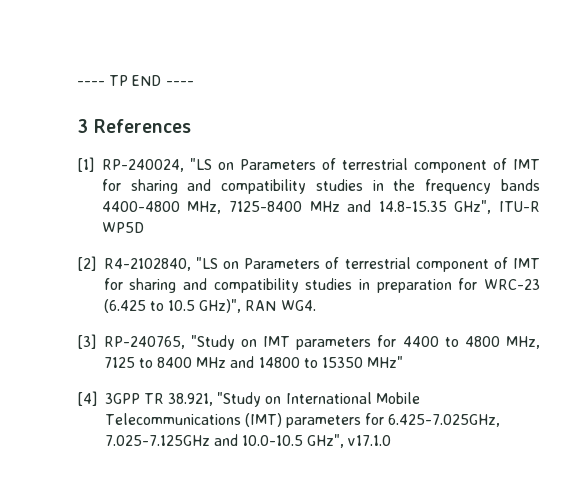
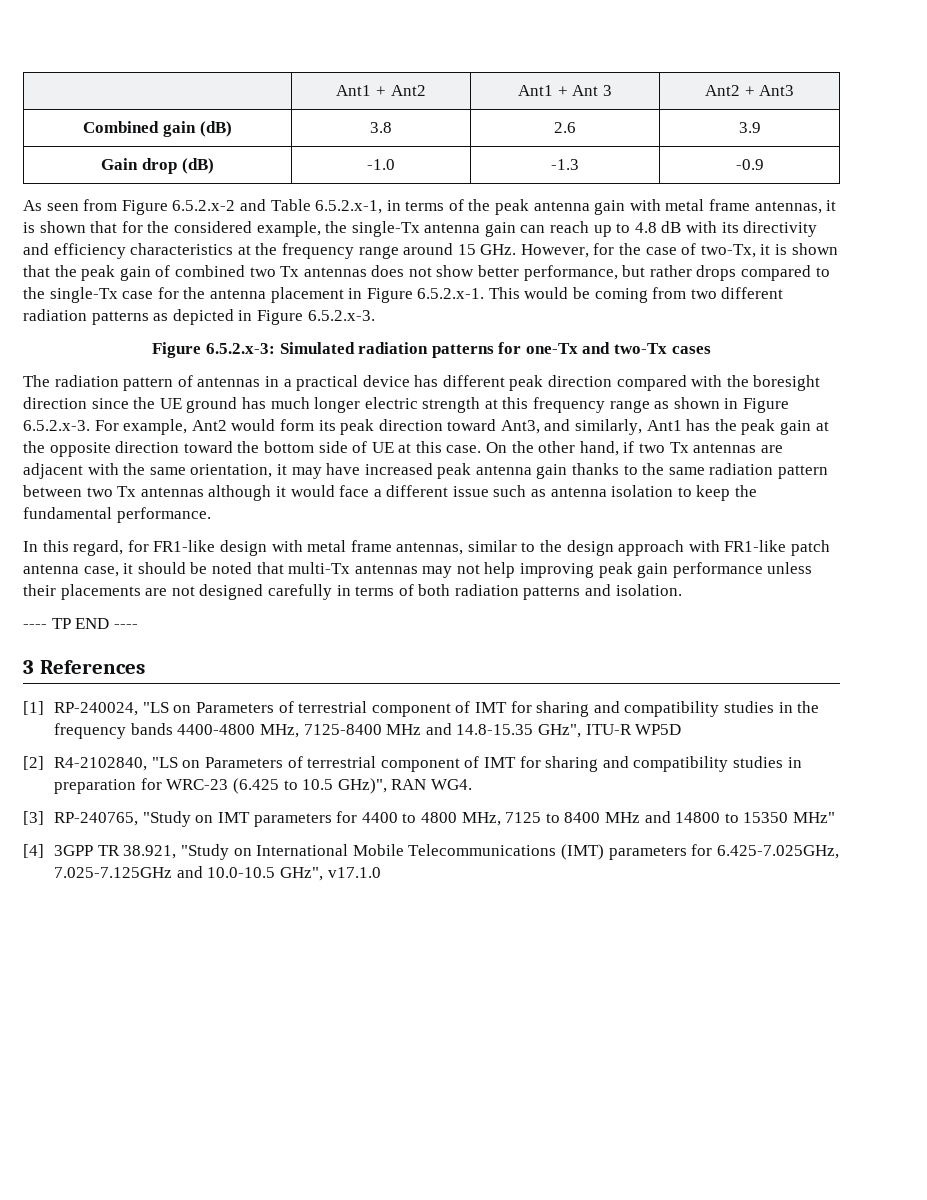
+ | Ant1 + Ant2 | Ant1 + Ant 3 | Ant2 + Ant3
+ Combined gain (dB) | 3.8 | 2.6 | 3.9
+ Gain drop (dB) | -1.0 | -1.3 | -0.9
+ As seen from Figure 6.5.2.x-2 and Table 6.5.2.x-1, in terms of the peak antenna gain with metal frame antennas, it is shown that for the considered example, the single-Tx antenna gain can reach up to 4.8 dB with its directivity and efficiency characteristics at the frequency range around 15 GHz. However, for the case of two-Tx, it is shown that the peak gain of combined two Tx antennas does not show better performance, but rather drops compared to the single-Tx case for the antenna placement in Figure 6.5.2.x-1. This would be coming from two different radiation patterns as depicted in Figure 6.5.2.x-3.
+ Figure 6.5.2.x-3: Simulated radiation patterns for one-Tx and two-Tx cases
+ The radiation pattern of antennas in a practical device has different peak direction compared with the boresight direction since the UE ground has much longer electric strength at this frequency range as shown in Figure 6.5.2.x-3. For example, Ant2 would form its peak direction toward Ant3, and similarly, Ant1 has the peak gain at the opposite direction toward the bottom side of UE at this case. On the other hand, if two Tx antennas are adjacent with the same orientation, it may have increased peak antenna gain thanks to the same radiation pattern between two Tx antennas although it would face a different issue such as antenna isolation to keep the fundamental performance.
+ In this regard, for FR1-like design with metal frame antennas, similar to the design approach with FR1-like patch antenna case, it should be noted that multi-Tx antennas may not help improving peak gain performance unless their placements are not designed carefully in terms of both radiation patterns and isolation.

